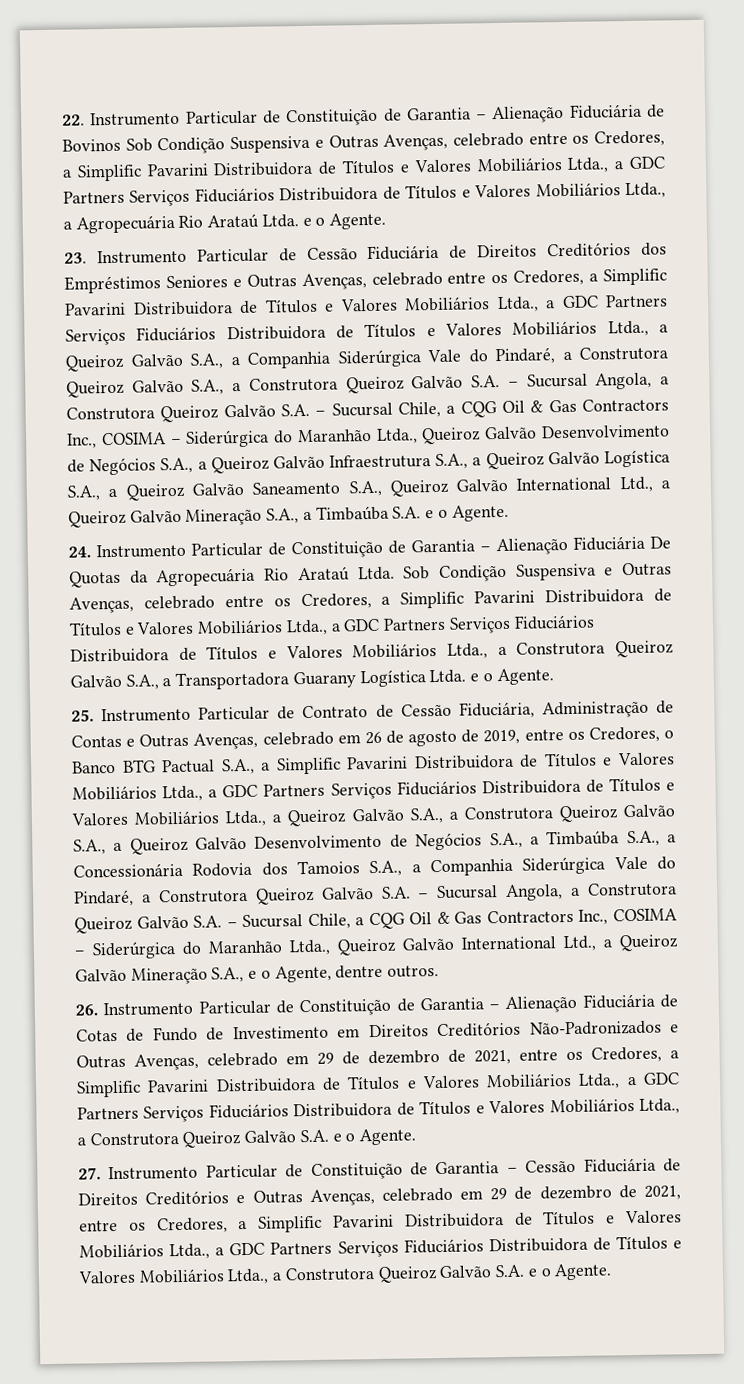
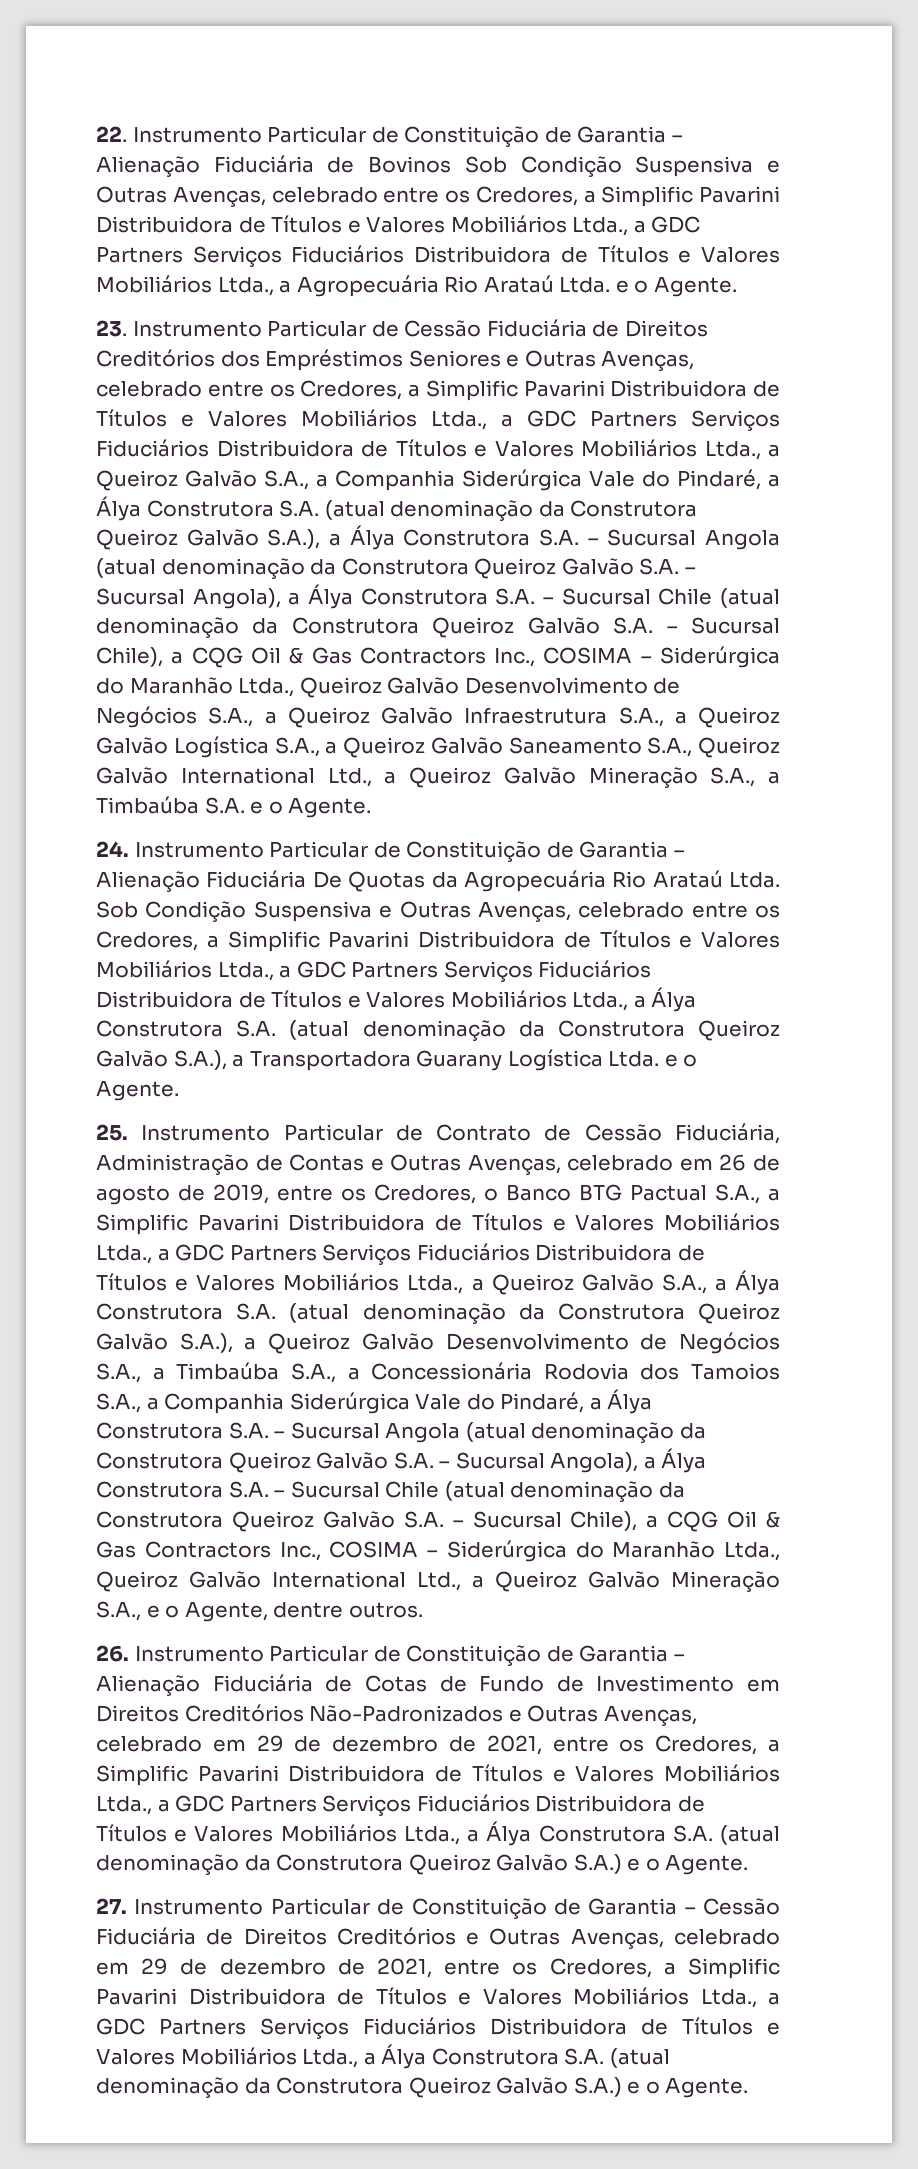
- 23. Instrumento Particular de Cessão Fiduciária de Direitos Creditórios dos Empréstimos Seniores e Outras Avenças, celebrado entre os Credores, a Simplific Pavarini Distribuidora de Títulos e Valores Mobiliários Ltda., a GDC Partners Serviços Fiduciários Distribuidora de Títulos e Valores Mobiliários Ltda., a Queiroz Galvão S.A., a Companhia Siderúrgica Vale do Pindaré, a Construtora Queiroz Galvão S.A., a Construtora Queiroz Galvão S.A. – Sucursal Angola, a Construtora Queiroz Galvão S.A. – Sucursal Chile, a CQG Oil & Gas Contractors Inc., COSIMA – Siderúrgica do Maranhão Ltda., Queiroz Galvão Desenvolvimento de Negócios S.A., a Queiroz Galvão Infraestrutura S.A., a Queiroz Galvão Logística S.A., a Queiroz Galvão Saneamento S.A., Queiroz Galvão International Ltd., a Queiroz Galvão Mineração S.A., a Timbaúba S.A. e o Agente.
+ 23. Instrumento Particular de Cessão Fiduciária de Direitos Creditórios dos Empréstimos Seniores e Outras Avenças, celebrado entre os Credores, a Simplific Pavarini Distribuidora de Títulos e Valores Mobiliários Ltda., a GDC Partners Serviços Fiduciários Distribuidora de Títulos e Valores Mobiliários Ltda., a Queiroz Galvão S.A., a Companhia Siderúrgica Vale do Pindaré, a Álya Construtora S.A. (atual denominação da Construtora Queiroz Galvão S.A.), a Álya Construtora S.A. – Sucursal Angola (atual denominação da Construtora Queiroz Galvão S.A. – Sucursal Angola), a Álya Construtora S.A. – Sucursal Chile (atual denominação da Construtora Queiroz Galvão S.A. – Sucursal Chile), a CQG Oil & Gas Contractors Inc., COSIMA – Siderúrgica do Maranhão Ltda., Queiroz Galvão Desenvolvimento de Negócios S.A., a Queiroz Galvão Infraestrutura S.A., a Queiroz Galvão Logística S.A., a Queiroz Galvão Saneamento S.A., Queiroz Galvão International Ltd., a Queiroz Galvão Mineração S.A., a Timbaúba S.A. e o Agente.
- Sob Condição Suspensiva e Outras Avenças, celebrado entre os Credores, a Simplific Pavarini Distribuidora de Títulos e Valores Mobiliários Ltda., a GDC Partners Serviços Fiduciários Distribuidora de Títulos e Valores Mobiliários Ltda., a Construtora Queiroz Galvão S.A., a Transportadora Guarany Logística Ltda. e o Agente.
+ Sob Condição Suspensiva e Outras Avenças, celebrado entre os Credores, a Simplific Pavarini Distribuidora de Títulos e Valores Mobiliários Ltda., a GDC Partners Serviços Fiduciários Distribuidora de Títulos e Valores Mobiliários Ltda., a Álya Construtora S.A. (atual denominação da Construtora Queiroz Galvão S.A.), a Transportadora Guarany Logística Ltda. e o Agente.
- 25. Instrumento Particular de Contrato de Cessão Fiduciária, Administração de Contas e Outras Avenças, celebrado em 26 de agosto de 2019, entre os Credores, o Banco BTG Pactual S.A., a Simplific Pavarini Distribuidora de Títulos e Valores Mobiliários Ltda., a GDC Partners Serviços Fiduciários Distribuidora de Títulos e Valores Mobiliários Ltda., a Queiroz Galvão S.A., a Construtora Queiroz Galvão S.A., a Queiroz Galvão Desenvolvimento de Negócios S.A., a Timbaúba S.A., a Concessionária Rodovia dos Tamoios S.A., a Companhia Siderúrgica Vale do Pindaré, a Construtora Queiroz Galvão S.A. – Sucursal Angola, a Construtora Queiroz Galvão S.A. – Sucursal Chile, a CQG Oil & Gas Contractors Inc., COSIMA – Siderúrgica do Maranhão Ltda., Queiroz Galvão International Ltd., a Queiroz Galvão Mineração S.A., e o Agente, dentre outros.
+ 25. Instrumento Particular de Contrato de Cessão Fiduciária, Administração de Contas e Outras Avenças, celebrado em 26 de agosto de 2019, entre os Credores, o Banco BTG Pactual S.A., a Simplific Pavarini Distribuidora de Títulos e Valores Mobiliários Ltda., a GDC Partners Serviços Fiduciários Distribuidora de Títulos e Valores Mobiliários Ltda., a Queiroz Galvão S.A., a Álya Construtora S.A. (atual denominação da Construtora Queiroz Galvão S.A.), a Queiroz Galvão Desenvolvimento de Negócios S.A., a Timbaúba S.A., a Concessionária Rodovia dos Tamoios S.A., a Companhia Siderúrgica Vale do Pindaré, a Álya Construtora S.A. – Sucursal Angola (atual denominação da Construtora Queiroz Galvão S.A. – Sucursal Angola), a Álya Construtora S.A. – Sucursal Chile (atual denominação da Construtora Queiroz Galvão S.A. – Sucursal Chile), a CQG Oil & Gas Contractors Inc., COSIMA – Siderúrgica do Maranhão Ltda., Queiroz Galvão International Ltd., a Queiroz Galvão Mineração S.A., e o Agente, dentre outros.
- 26. Instrumento Particular de Constituição de Garantia – Alienação Fiduciária de Cotas de Fundo de Investimento em Direitos Creditórios Não-Padronizados e Outras Avenças, celebrado em 29 de dezembro de 2021, entre os Credores, a Simplific Pavarini Distribuidora de Títulos e Valores Mobiliários Ltda., a GDC Partners Serviços Fiduciários Distribuidora de Títulos e Valores Mobiliários Ltda., a Construtora Queiroz Galvão S.A. e o Agente.
+ 26. Instrumento Particular de Constituição de Garantia – Alienação Fiduciária de Cotas de Fundo de Investimento em Direitos Creditórios Não-Padronizados e Outras Avenças, celebrado em 29 de dezembro de 2021, entre os Credores, a Simplific Pavarini Distribuidora de Títulos e Valores Mobiliários Ltda., a GDC Partners Serviços Fiduciários Distribuidora de Títulos e Valores Mobiliários Ltda., a Álya Construtora S.A. (atual denominação da Construtora Queiroz Galvão S.A.) e o Agente.
- 27. Instrumento Particular de Constituição de Garantia – Cessão Fiduciária de Direitos Creditórios e Outras Avenças, celebrado em 29 de dezembro de 2021, entre os Credores, a Simplific Pavarini Distribuidora de Títulos e Valores Mobiliários Ltda., a GDC Partners Serviços Fiduciários Distribuidora de Títulos e Valores Mobiliários Ltda., a Construtora Queiroz Galvão S.A. e o Agente.
+ 27. Instrumento Particular de Constituição de Garantia – Cessão Fiduciária de Direitos Creditórios e Outras Avenças, celebrado em 29 de dezembro de 2021, entre os Credores, a Simplific Pavarini Distribuidora de Títulos e Valores Mobiliários Ltda., a GDC Partners Serviços Fiduciários Distribuidora de Títulos e Valores Mobiliários Ltda., a Álya Construtora S.A. (atual denominação da Construtora Queiroz Galvão S.A.) e o Agente.

